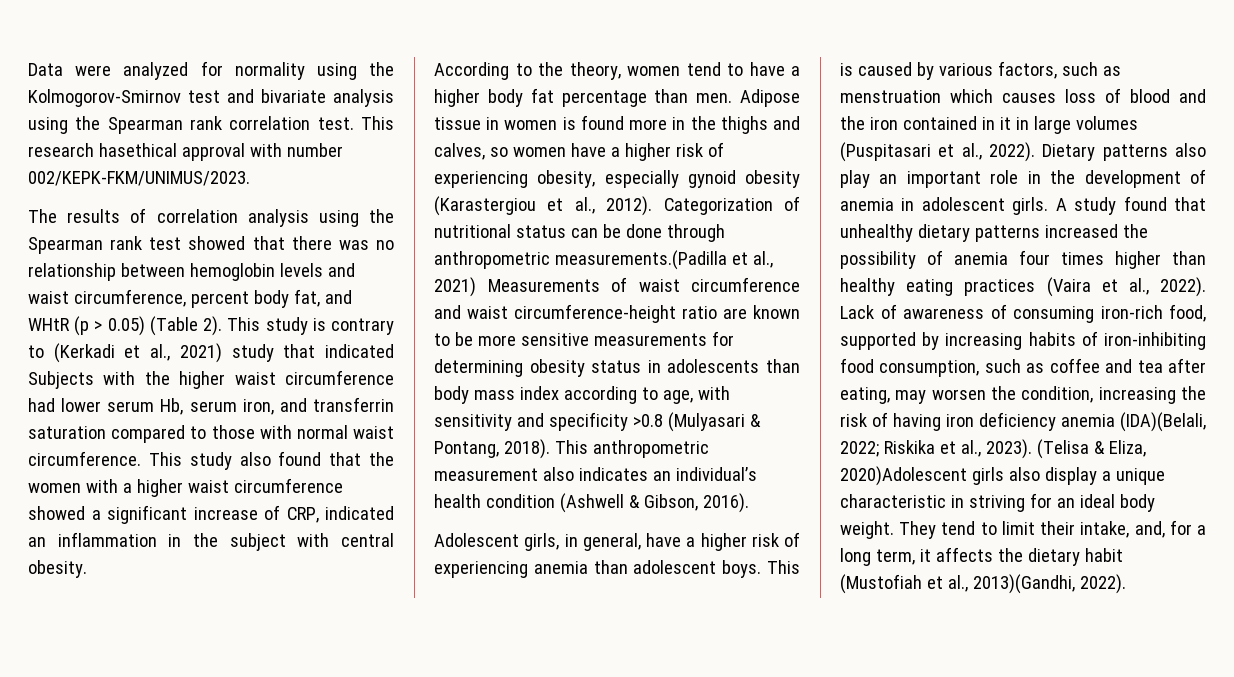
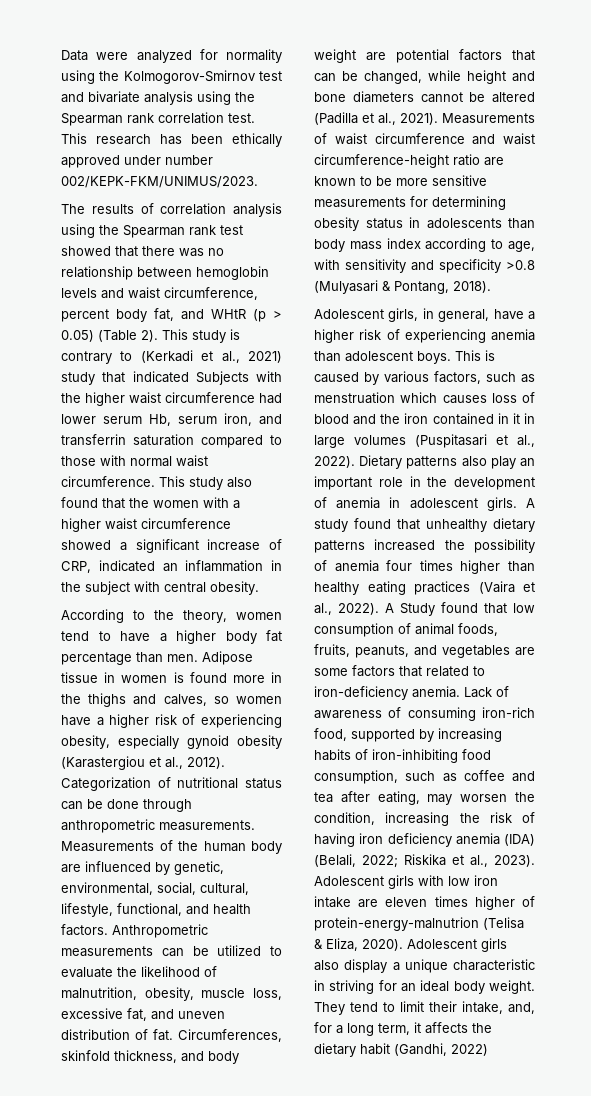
- This research hasethical approval with number 002/KEPK-FKM/UNIMUS/2023.
+ This research has been ethically approved under number 002/KEPK-FKM/UNIMUS/2023.
- Categorization of nutritional status can be done through anthropometric measurements.(Padilla et al., 2021) Measurements of waist circumference and waist circumference-height ratio are known to be more sensitive measurements for determining obesity status in adolescents than body mass index according to age, with sensitivity and specificity >0.8 (Mulyasari & Pontang, 2018). This anthropometric measurement also indicates an individual’s health condition (Ashwell & Gibson, 2016).
+ Categorization of nutritional status can be done through anthropometric measurements. Measurements of the human body are influenced by genetic, environmental, social, cultural, lifestyle, functional, and health factors. Anthropometric measurements can be utilized to evaluate the likelihood of malnutrition, obesity, muscle loss, excessive fat, and uneven distribution of fat. Circumferences, skinfold thickness, and body weight are potential factors that can be changed, while height and bone diameters cannot be altered (Padilla et al., 2021). Measurements of waist circumference and waist circumference-height ratio are known to be more sensitive measurements for determining obesity status in adolescents than body mass index according to age, with sensitivity and specificity >0.8 (Mulyasari & Pontang, 2018).
+ A Study found that low consumption of animal foods, fruits, peanuts, and vegetables are some factors that related to iron-deficiency anemia.
- Lack of awareness of consuming iron-rich food, supported by increasing habits of iron-inhibiting food consumption, such as coffee and tea after eating, may worsen the condition, increasing the risk of having iron deficiency anemia (IDA)(Belali, 2022; Riskika et al., 2023).
+ Lack of awareness of consuming iron-rich food, supported by increasing habits of iron-inhibiting food consumption, such as coffee and tea after eating, may worsen the condition, increasing the risk of having iron deficiency anemia (IDA) (Belali, 2022; Riskika et al., 2023).
- (Telisa & Eliza, 2020)Adolescent girls also display a unique characteristic in striving for an ideal body weight.
+ Adolescent girls with low iron intake are eleven times higher of protein-energy-malnutrion (Telisa & Eliza, 2020). Adolescent girls also display a unique characteristic in striving for an ideal body weight.
- They tend to limit their intake, and, for a long term, it affects the dietary habit (Mustofiah et al., 2013)(Gandhi, 2022).
+ They tend to limit their intake, and, for a long term, it affects the dietary habit (Gandhi, 2022)

